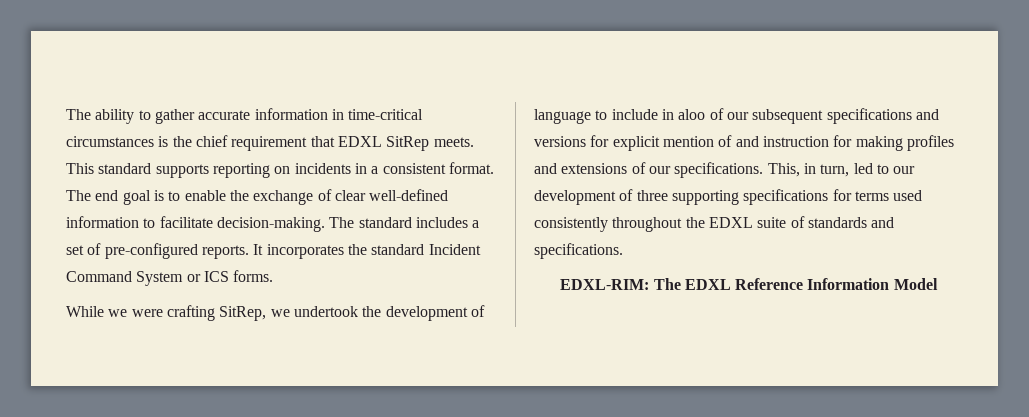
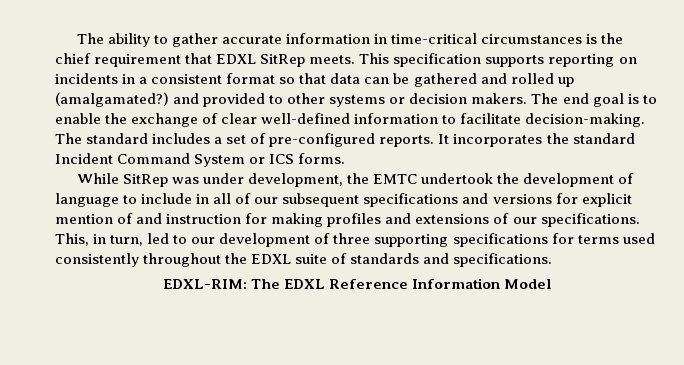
- This standard supports reporting on incidents in a consistent format.
+ This specification supports reporting on incidents in a consistent format so that data can be gathered and rolled up (amalgamated?) and provided to other systems or decision makers.
- While we were crafting SitRep, we undertook the development of language to include in aloo of our subsequent specifications and versions for explicit mention of and instruction for making profiles and extensions of our specifications.
+ While SitRep was under development, the EMTC undertook the development of language to include in all of our subsequent specifications and versions for explicit mention of and instruction for making profiles and extensions of our specifications.

